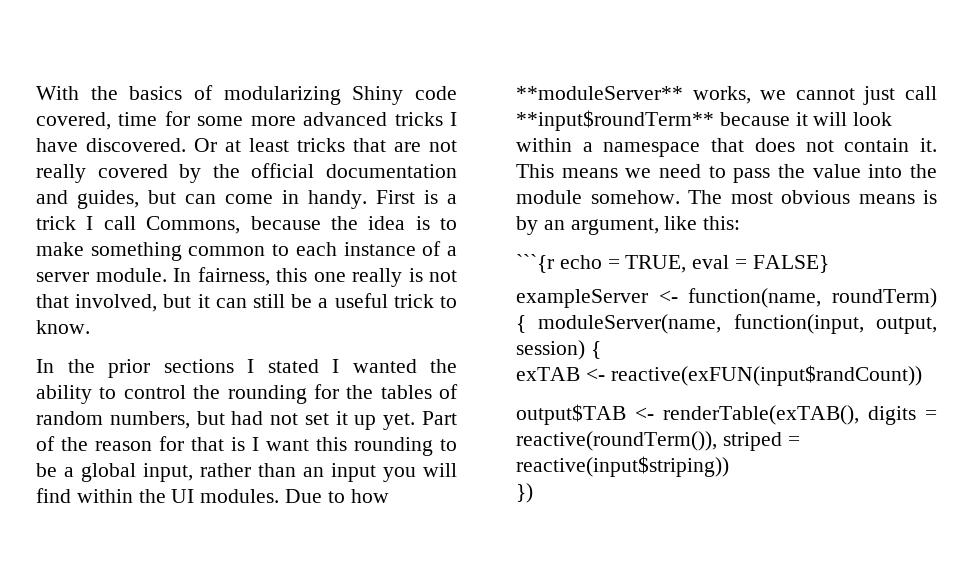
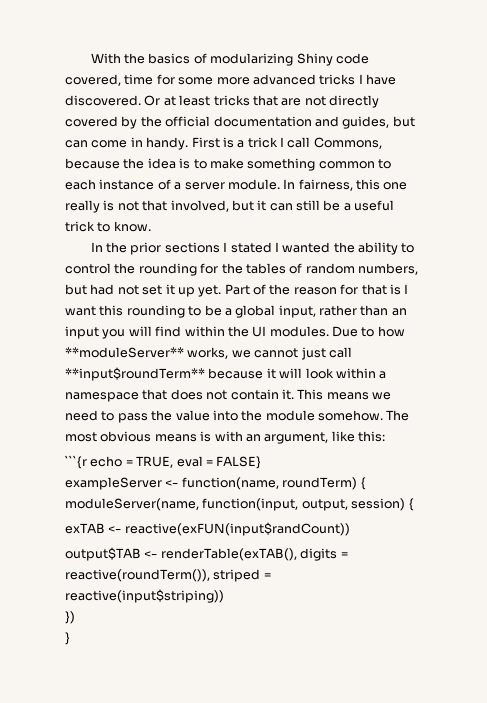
- Or at least tricks that are not really covered by the official documentation and guides, but can come in handy.
+ Or at least tricks that are not directly covered by the official documentation and guides, but can come in handy.
- The most obvious means is by an argument, like this:
+ The most obvious means is with an argument, like this:
+ }

